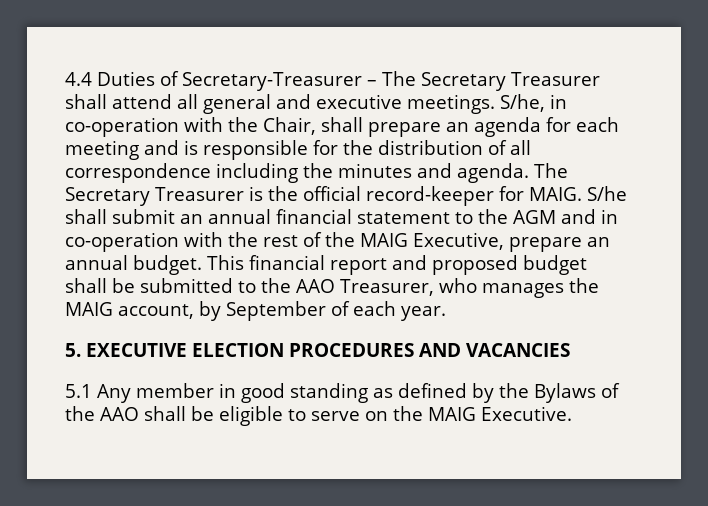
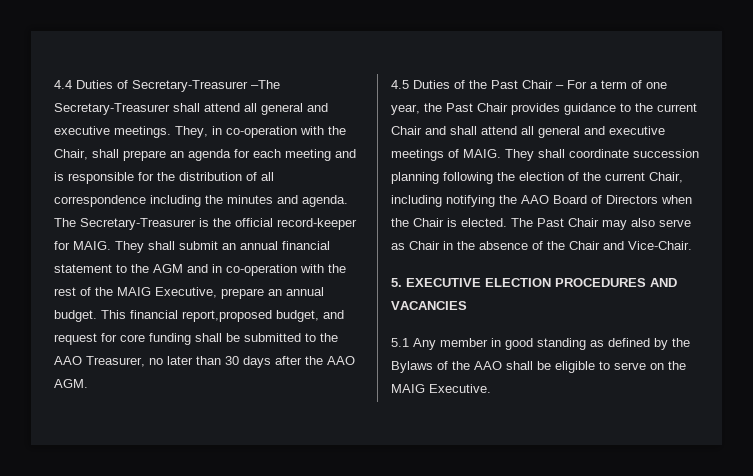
- 4.4 Duties of Secretary-Treasurer – The Secretary Treasurer shall attend all general and executive meetings.
+ 4.4 Duties of Secretary-Treasurer –The Secretary-Treasurer shall attend all general and executive meetings.
- S/he, in co-operation with the Chair, shall prepare an agenda for each meeting and is responsible for the distribution of all correspondence including the minutes and agenda.
+ They, in co-operation with the Chair, shall prepare an agenda for each meeting and is responsible for the distribution of all correspondence including the minutes and agenda.
- The Secretary Treasurer is the official record-keeper for MAIG.
+ The Secretary-Treasurer is the official record-keeper for MAIG.
- S/he shall submit an annual financial statement to the AGM and in co-operation with the rest of the MAIG Executive, prepare an annual budget.
+ They shall submit an annual financial statement to the AGM and in co-operation with the rest of the MAIG Executive, prepare an annual budget.
- This financial report and proposed budget shall be submitted to the AAO Treasurer, who manages the MAIG account, by September of each year.
+ This financial report,proposed budget, and request for core funding shall be submitted to the AAO Treasurer, no later than 30 days after the AAO AGM.
+ 4.5 Duties of the Past Chair – For a term of one year, the Past Chair provides guidance to the current Chair and shall attend all general and executive meetings of MAIG. They shall coordinate succession planning following the election of the current Chair, including notifying the AAO Board of Directors when the Chair is elected. The Past Chair may also serve as Chair in the absence of the Chair and Vice-Chair.

